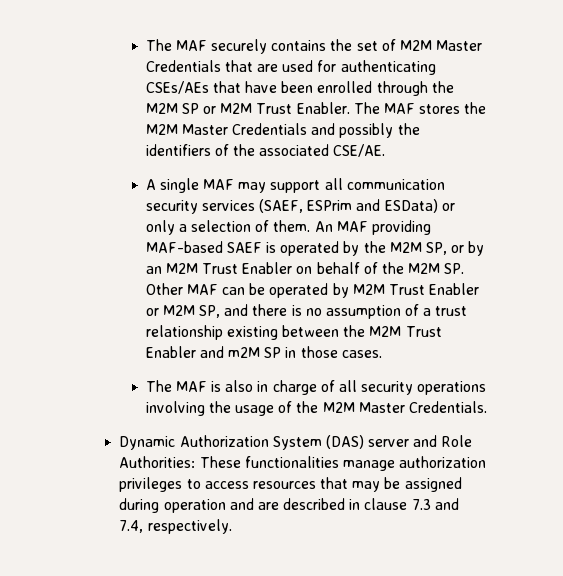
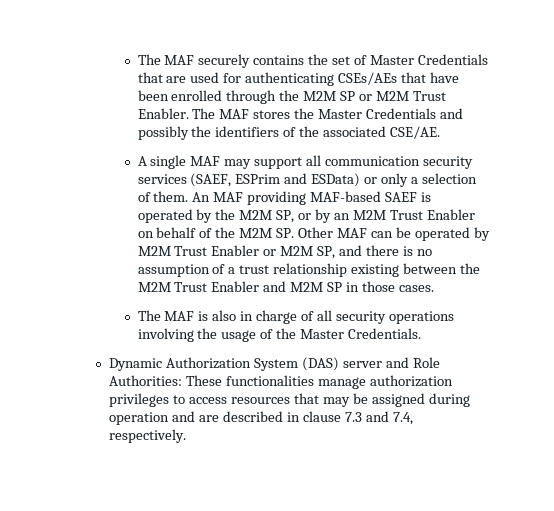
- The MAF securely contains the set of M2M Master Credentials that are used for authenticating CSEs/AEs that have been enrolled through the M2M SP or M2M Trust Enabler.
+ The MAF securely contains the set of Master Credentials that are used for authenticating CSEs/AEs that have been enrolled through the M2M SP or M2M Trust Enabler.
- The MAF stores the M2M Master Credentials and possibly the identifiers of the associated CSE/AE.
+ The MAF stores the Master Credentials and possibly the identifiers of the associated CSE/AE.
- An MAF providing MAF-based SAEF is operated by the M2M SP, or by an M2M Trust Enabler on behalf of the M2M SP. Other MAF can be operated by M2M Trust Enabler or M2M SP, and there is no assumption of a trust relationship existing between the M2M Trust Enabler and m2M SP in those cases.
+ An MAF providing MAF-based SAEF is operated by the M2M SP, or by an M2M Trust Enabler on behalf of the M2M SP. Other MAF can be operated by M2M Trust Enabler or M2M SP, and there is no assumption of a trust relationship existing between the M2M Trust Enabler and M2M SP in those cases.
- The MAF is also in charge of all security operations involving the usage of the M2M Master Credentials.
+ The MAF is also in charge of all security operations involving the usage of the Master Credentials.

